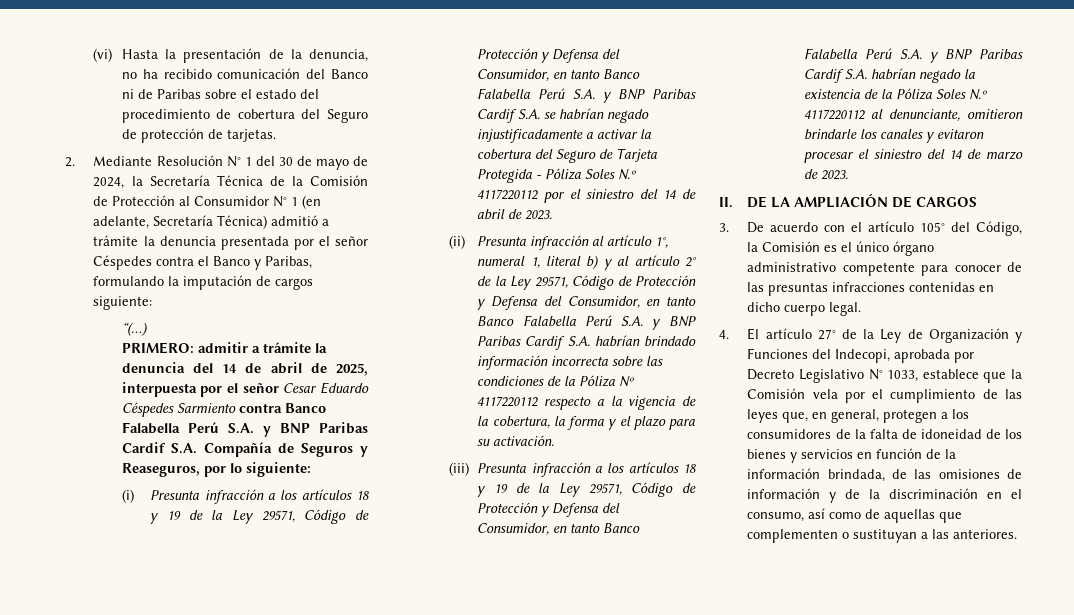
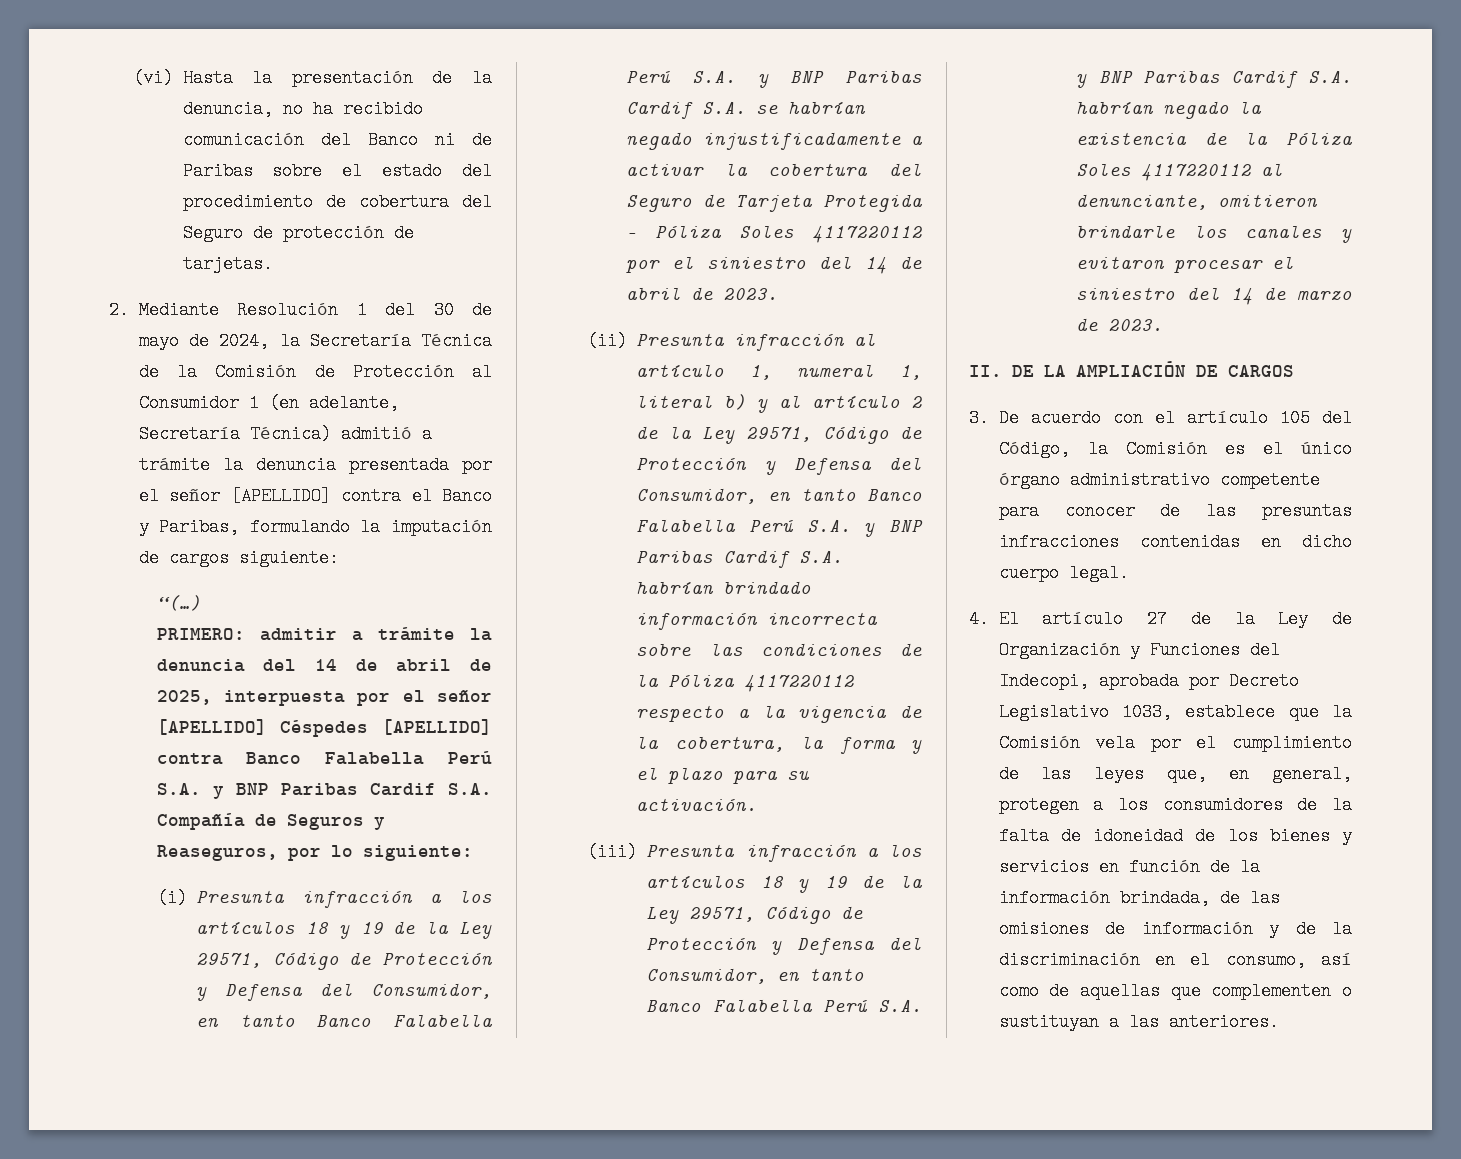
- 2. Mediante Resolución N° 1 del 30 de mayo de 2024, la Secretaría Técnica de la Comisión de Protección al Consumidor N° 1 (en adelante, Secretaría Técnica) admitió a trámite la denuncia presentada por el señor Céspedes contra el Banco y Paribas, formulando la imputación de cargos siguiente:
+ 2. Mediante Resolución 1 del 30 de mayo de 2024, la Secretaría Técnica de la Comisión de Protección al Consumidor 1 (en adelante, Secretaría Técnica) admitió a trámite la denuncia presentada por el señor [APELLIDO] contra el Banco y Paribas, formulando la imputación de cargos siguiente:
- PRIMERO: admitir a trámite la denuncia del 14 de abril de 2025, interpuesta por el señor Cesar Eduardo Céspedes Sarmiento contra Banco Falabella Perú S.A. y BNP Paribas Cardif S.A. Compañía de Seguros y Reaseguros, por lo siguiente:
+ PRIMERO: admitir a trámite la denuncia del 14 de abril de 2025, interpuesta por el señor [APELLIDO] Céspedes [APELLIDO] contra Banco Falabella Perú S.A. y BNP Paribas Cardif S.A. Compañía de Seguros y Reaseguros, por lo siguiente:
- (i) Presunta infracción a los artículos 18 y 19 de la Ley 29571, Código de Protección y Defensa del Consumidor, en tanto Banco Falabella Perú S.A. y BNP Paribas Cardif S.A. se habrían negado injustificadamente a activar la cobertura del Seguro de Tarjeta Protegida - Póliza Soles N.º 4117220112 por el siniestro del 14 de abril de 2023.
+ (i) Presunta infracción a los artículos 18 y 19 de la Ley 29571, Código de Protección y Defensa del Consumidor, en tanto Banco Falabella Perú S.A. y BNP Paribas Cardif S.A. se habrían negado injustificadamente a activar la cobertura del Seguro de Tarjeta Protegida - Póliza Soles 4117220112 por el siniestro del 14 de abril de 2023.
- (ii) Presunta infracción al artículo 1°, numeral 1, literal b) y al artículo 2° de la Ley 29571, Código de Protección y Defensa del Consumidor, en tanto Banco Falabella Perú S.A. y BNP Paribas Cardif S.A. habrían brindado información incorrecta sobre las condiciones de la Póliza Nº 4117220112 respecto a la vigencia de la cobertura, la forma y el plazo para su activación.
+ (ii) Presunta infracción al artículo 1, numeral 1, literal b) y al artículo 2 de la Ley 29571, Código de Protección y Defensa del Consumidor, en tanto Banco Falabella Perú S.A. y BNP Paribas Cardif S.A. habrían brindado información incorrecta sobre las condiciones de la Póliza 4117220112 respecto a la vigencia de la cobertura, la forma y el plazo para su activación.
- (iii) Presunta infracción a los artículos 18 y 19 de la Ley 29571, Código de Protección y Defensa del Consumidor, en tanto Banco Falabella Perú S.A. y BNP Paribas Cardif S.A. habrían negado la existencia de la Póliza Soles N.º 4117220112 al denunciante, omitieron brindarle los canales y evitaron procesar el siniestro del 14 de marzo de 2023.
+ (iii) Presunta infracción a los artículos 18 y 19 de la Ley 29571, Código de Protección y Defensa del Consumidor, en tanto Banco Falabella Perú S.A. y BNP Paribas Cardif S.A. habrían negado la existencia de la Póliza Soles 4117220112 al denunciante, omitieron brindarle los canales y evitaron procesar el siniestro del 14 de marzo de 2023.
- 3. De acuerdo con el artículo 105° del Código, la Comisión es el único órgano administrativo competente para conocer de las presuntas infracciones contenidas en dicho cuerpo legal.
+ 3. De acuerdo con el artículo 105 del Código, la Comisión es el único órgano administrativo competente para conocer de las presuntas infracciones contenidas en dicho cuerpo legal.
- 4. El artículo 27° de la Ley de Organización y Funciones del Indecopi, aprobada por Decreto Legislativo N° 1033, establece que la Comisión vela por el cumplimiento de las leyes que, en general, protegen a los consumidores de la falta de idoneidad de los bienes y servicios en función de la información brindada, de las omisiones de información y de la discriminación en el consumo, así como de aquellas que complementen o sustituyan a las anteriores.
+ 4. El artículo 27 de la Ley de Organización y Funciones del Indecopi, aprobada por Decreto Legislativo 1033, establece que la Comisión vela por el cumplimiento de las leyes que, en general, protegen a los consumidores de la falta de idoneidad de los bienes y servicios en función de la información brindada, de las omisiones de información y de la discriminación en el consumo, así como de aquellas que complementen o sustituyan a las anteriores.

